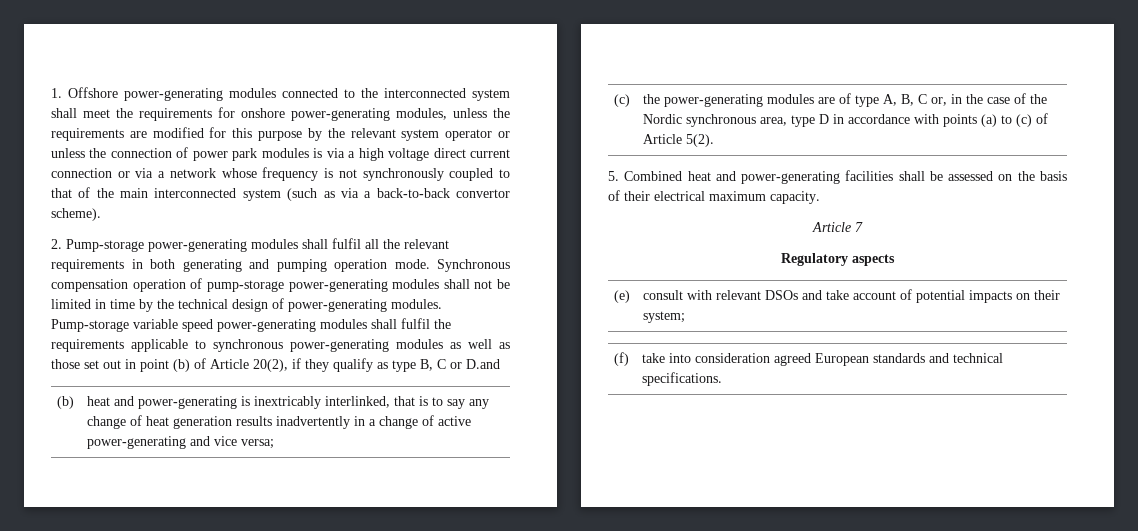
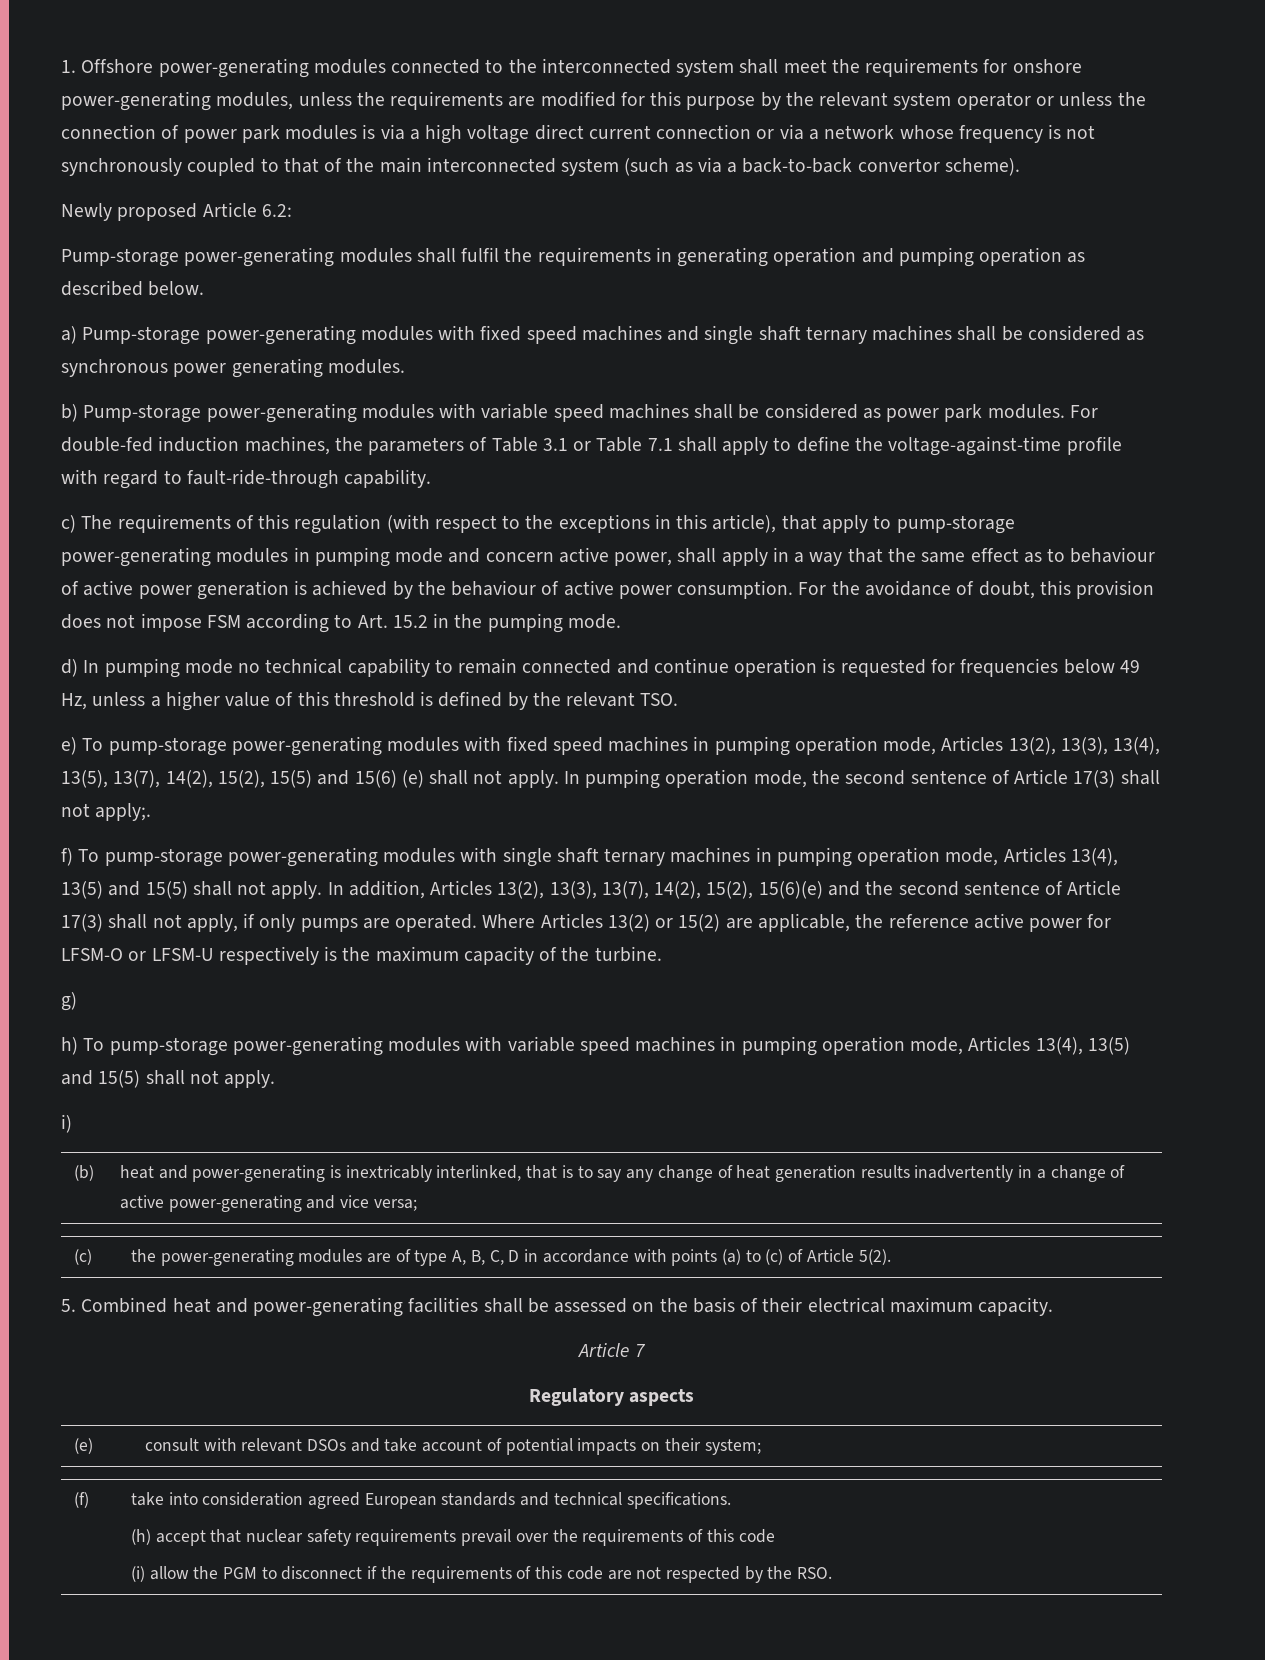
- 2. Pump-storage power-generating modules shall fulfil all the relevant requirements in both generating and pumping operation mode. Synchronous compensation operation of pump-storage power-generating modules shall not be limited in time by the technical design of power-generating modules. Pump-storage variable speed power-generating modules shall fulfil the requirements applicable to synchronous power-generating modules as well as those set out in point (b) of Article 20(2), if they qualify as type B, C or D.and
+ Newly proposed Article 6.2:
+ Pump-storage power-generating modules shall fulfil the requirements in generating operation and pumping operation as described below.
+ a) Pump-storage power-generating modules with fixed speed machines and single shaft ternary machines shall be considered as synchronous power generating modules.
+ b) Pump-storage power-generating modules with variable speed machines shall be considered as power park modules. For double-fed induction machines, the parameters of Table 3.1 or Table 7.1 shall apply to define the voltage-against-time profile with regard to fault-ride-through capability.
+ c) The requirements of this regulation (with respect to the exceptions in this article), that apply to pump-storage power-generating modules in pumping mode and concern active power, shall apply in a way that the same effect as to behaviour of active power generation is achieved by the behaviour of active power consumption. For the avoidance of doubt, this provision does not impose FSM according to Art. 15.2 in the pumping mode.
+ d) In pumping mode no technical capability to remain connected and continue operation is requested for frequencies below 49 Hz, unless a higher value of this threshold is defined by the relevant TSO.
+ e) To pump-storage power-generating modules with fixed speed machines in pumping operation mode, Articles 13(2), 13(3), 13(4), 13(5), 13(7), 14(2), 15(2), 15(5) and 15(6) (e) shall not apply. In pumping operation mode, the second sentence of Article 17(3) shall not apply;.
+ f) To pump-storage power-generating modules with single shaft ternary machines in pumping operation mode, Articles 13(4), 13(5) and 15(5) shall not apply. In addition, Articles 13(2), 13(3), 13(7), 14(2), 15(2), 15(6)(e) and the second sentence of Article 17(3) shall not apply, if only pumps are operated. Where Articles 13(2) or 15(2) are applicable, the reference active power for LFSM-O or LFSM-U respectively is the maximum capacity of the turbine.
+ g)
+ h) To pump-storage power-generating modules with variable speed machines in pumping operation mode, Articles 13(4), 13(5) and 15(5) shall not apply.
+ i)
- (c) | the power-generating modules are of type A, B, C or, in the case of the Nordic synchronous area, type D in accordance with points (a) to (c) of Article 5(2).
+ (c) | the power-generating modules are of type A, B, C, D in accordance with points (a) to (c) of Article 5(2).
+ (h) accept that nuclear safety requirements prevail over the requirements of this code
+ (i) allow the PGM to disconnect if the requirements of this code are not respected by the RSO.

